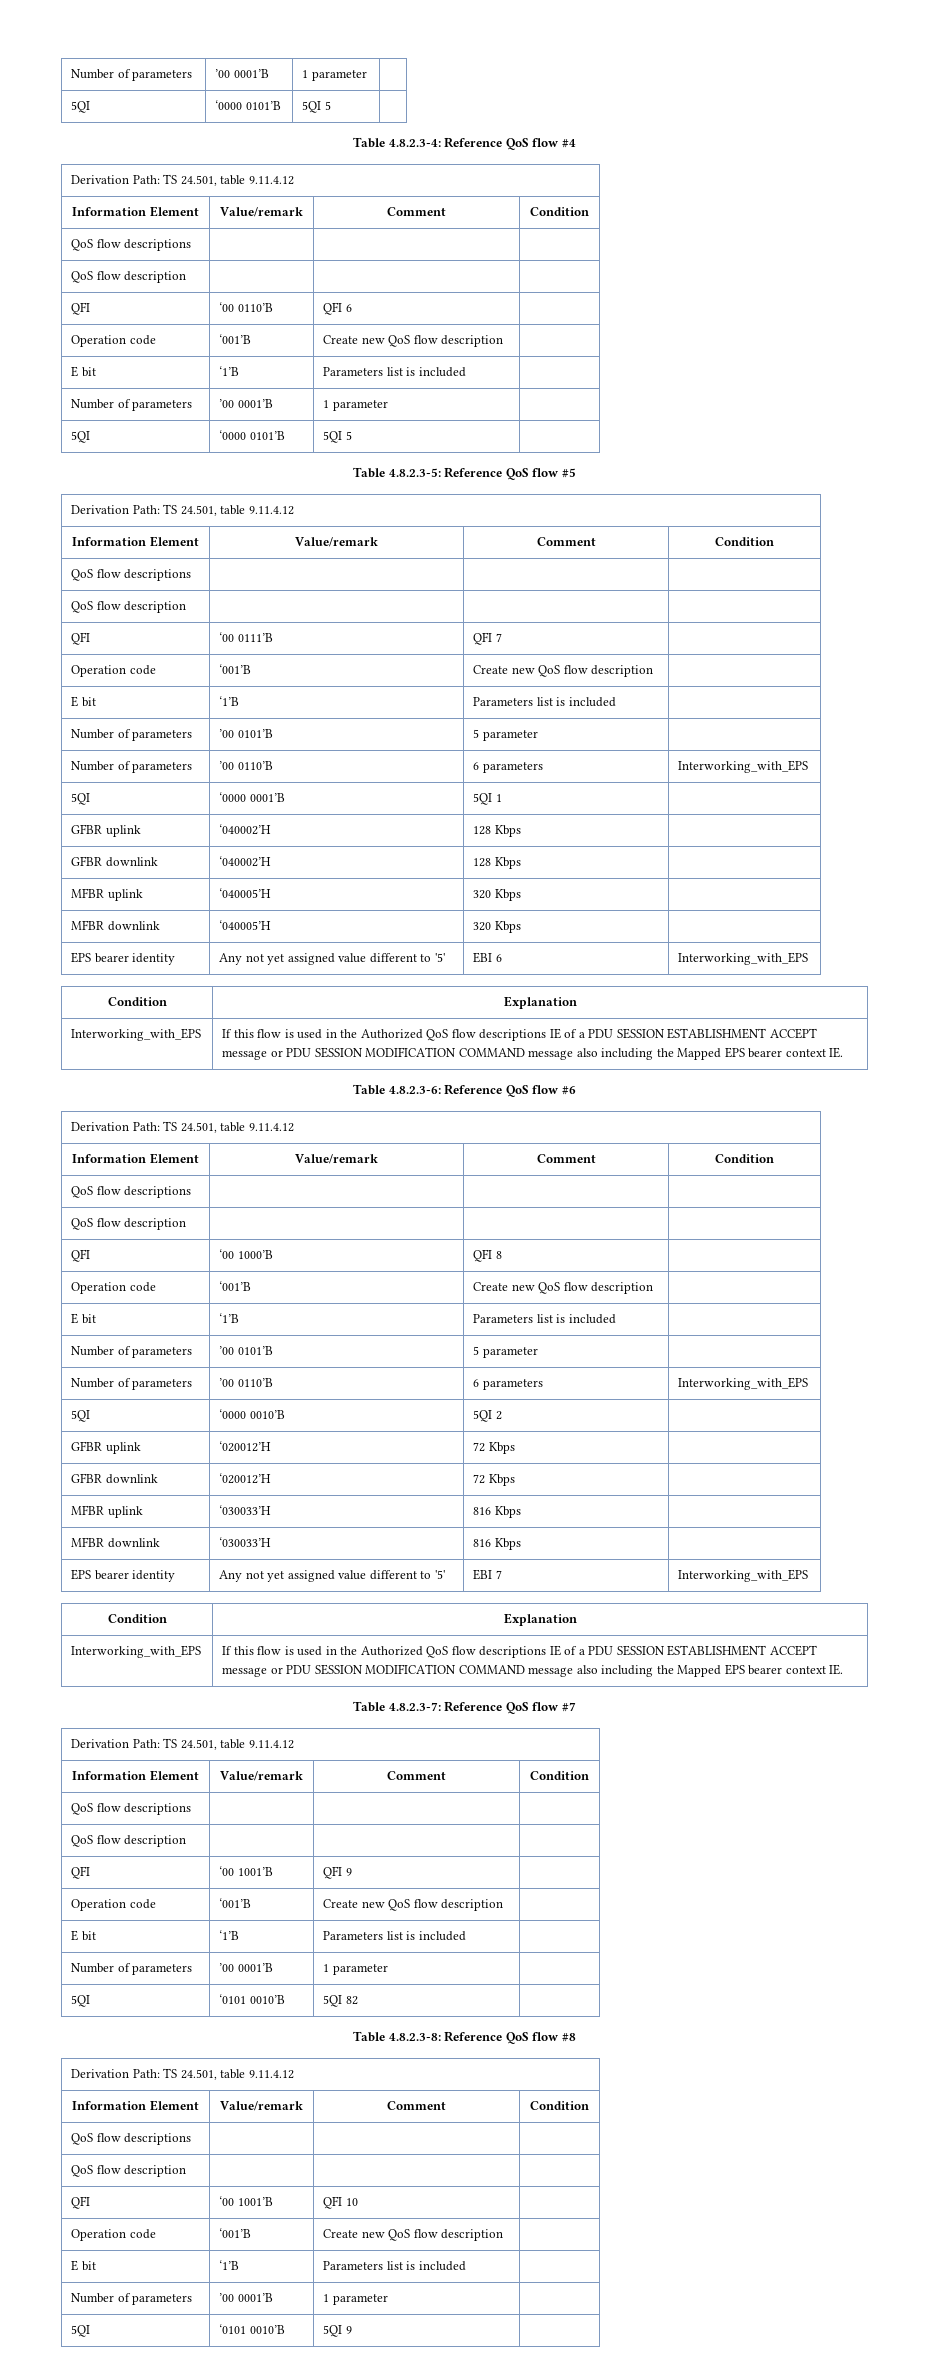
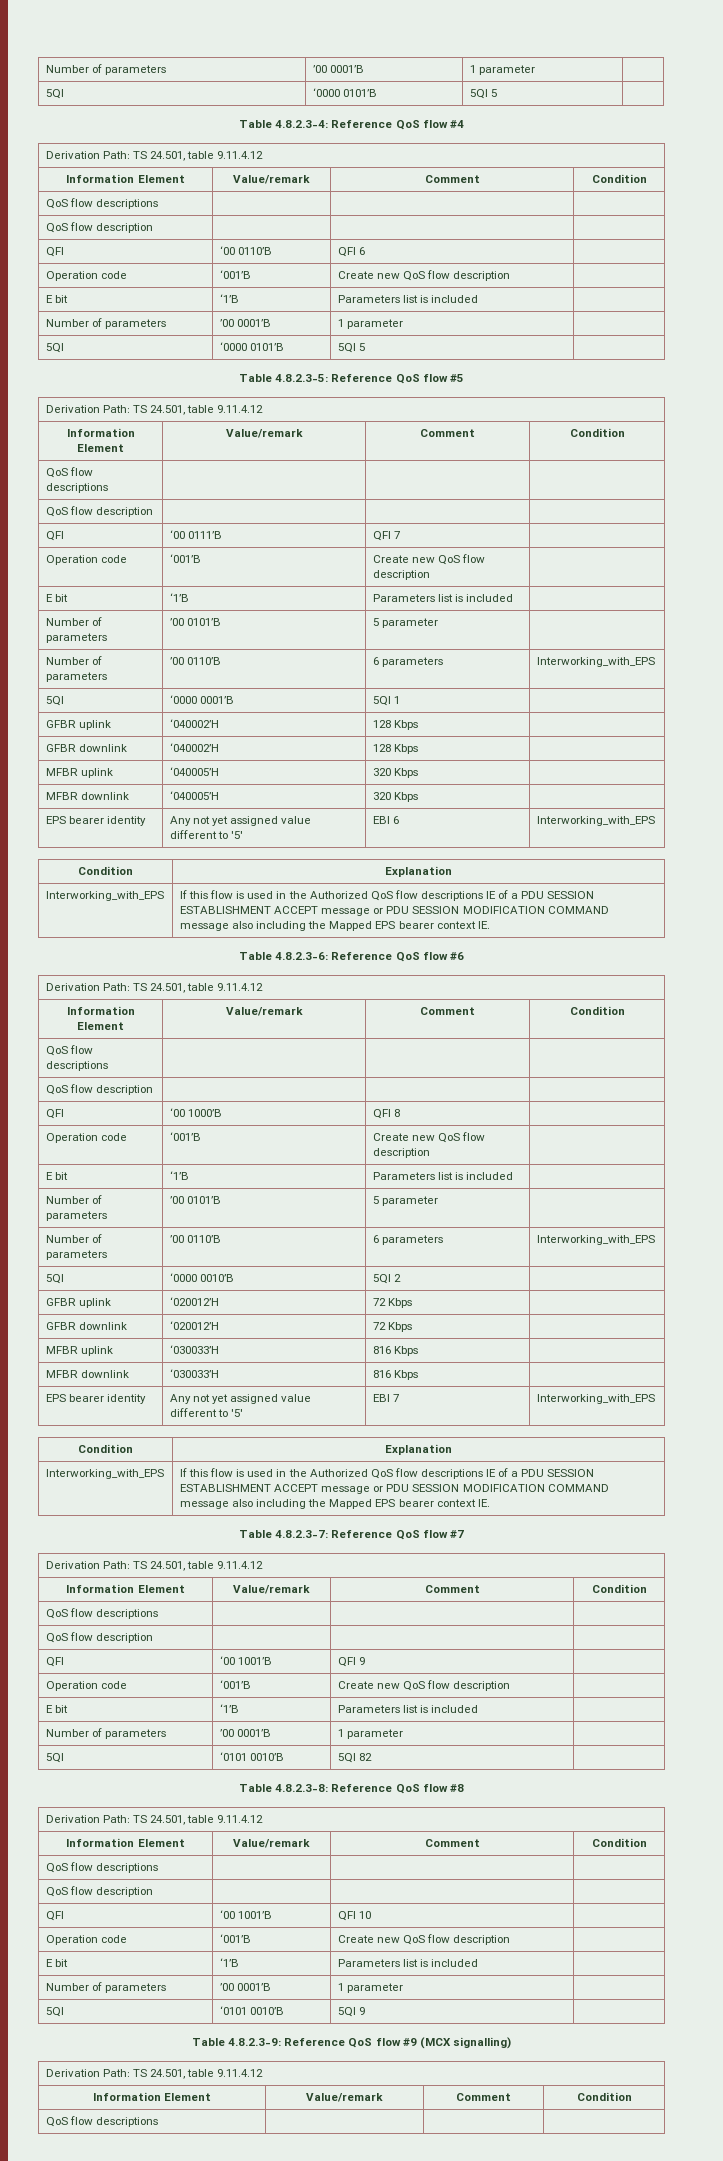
+ Table 4.8.2.3-9: Reference QoS flow #9 (MCX signalling)
+ Derivation Path: TS 24.501, table 9.11.4.12
+ Information Element | Value/remark | Comment | Condition
+ QoS flow descriptions | | |

